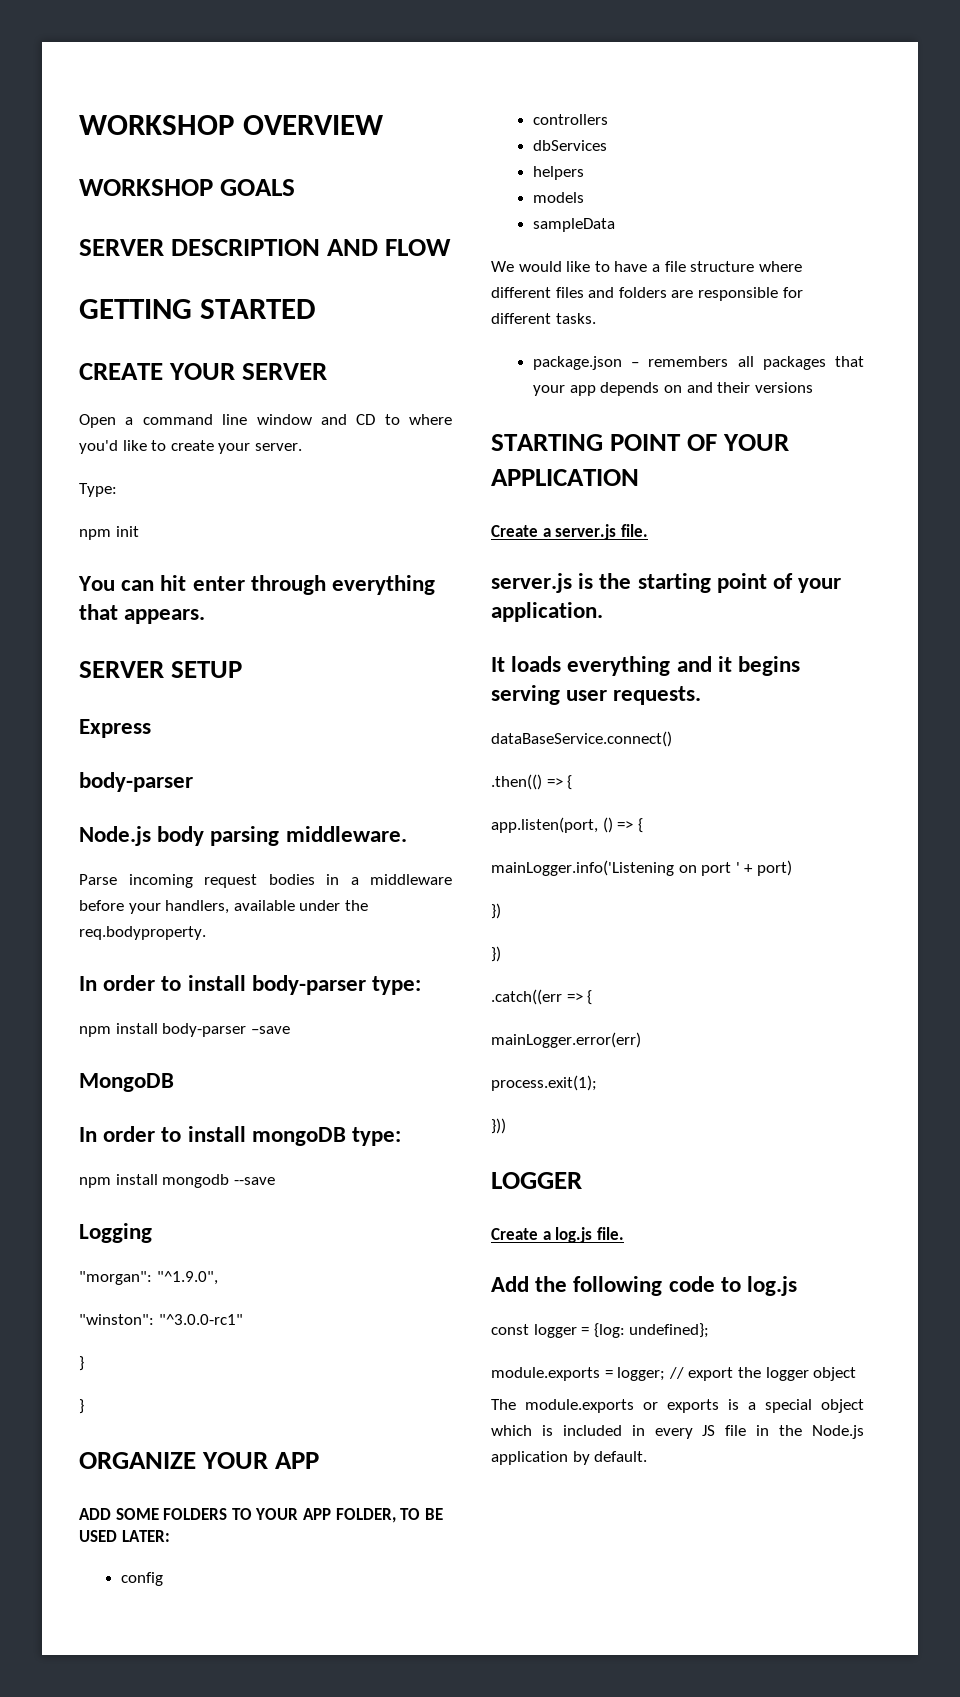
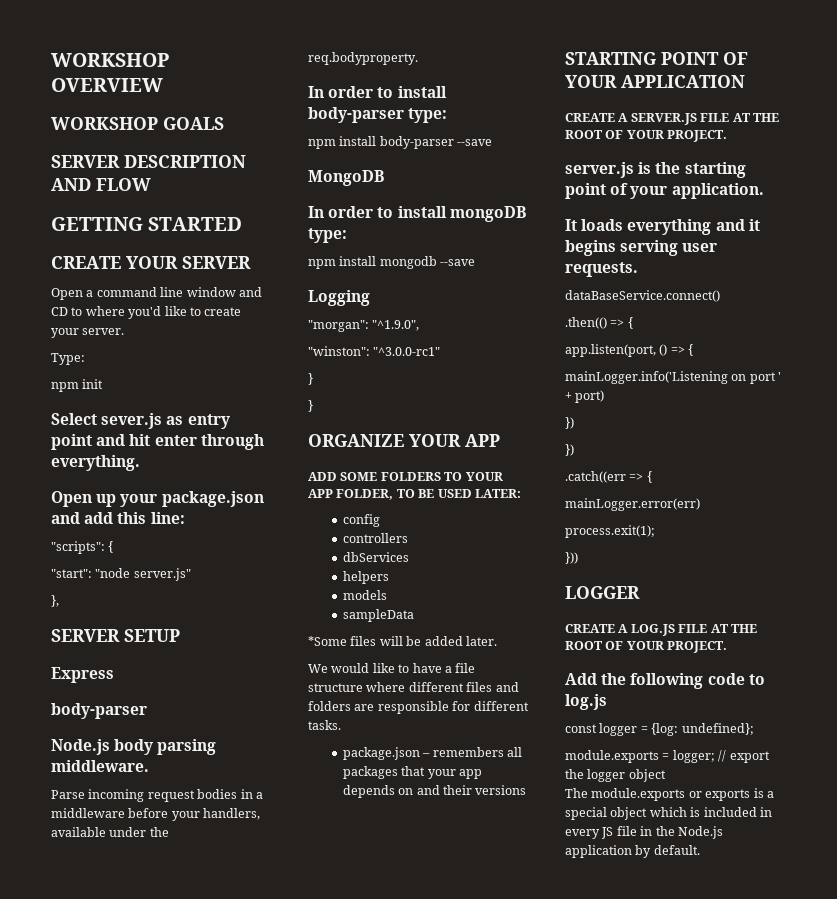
- You can hit enter through everything that appears.
+ Select sever.js as entry point and hit enter through everything.
+ Open up your package.json and add this line:
+ "scripts": {
+ "start": "node server.js"
+ },
- npm install body-parser –save
+ npm install body-parser --save
+ *Some files will be added later.
- Create a server.js file.
+ CREATE A SERVER.JS FILE AT THE ROOT OF YOUR PROJECT.
- Create a log.js file.
+ CREATE A LOG.JS FILE AT THE ROOT OF YOUR PROJECT.

